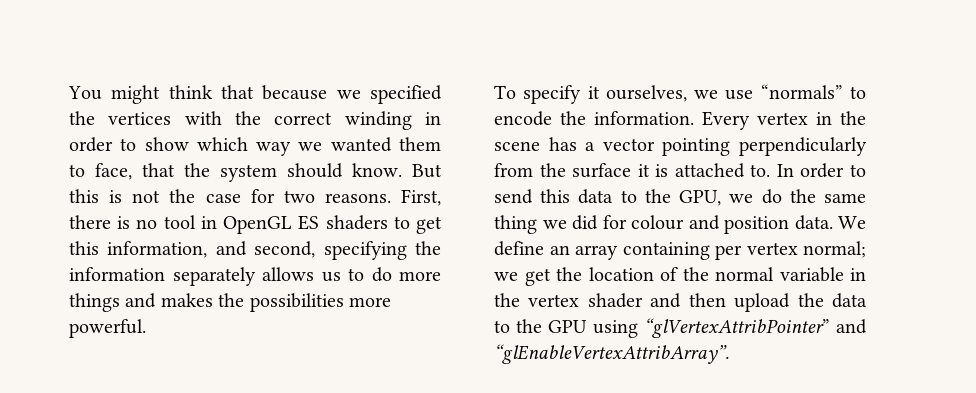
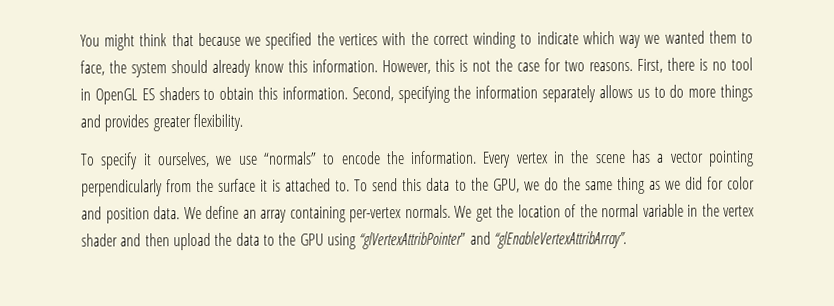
- You might think that because we specified the vertices with the correct winding in order to show which way we wanted them to face, that the system should know. But this is not the case for two reasons.
+ You might think that because we specified the vertices with the correct winding to indicate which way we wanted them to face, the system should already know this information. However, this is not the case for two reasons.
- First, there is no tool in OpenGL ES shaders to get this information, and second, specifying the information separately allows us to do more things and makes the possibilities more powerful.
+ First, there is no tool in OpenGL ES shaders to obtain this information. Second, specifying the information separately allows us to do more things and provides greater flexibility.
- In order to send this data to the GPU, we do the same thing we did for colour and position data.
+ To send this data to the GPU, we do the same thing as we did for color and position data.
- We define an array containing per vertex normal; we get the location of the normal variable in the vertex shader and then upload the data to the GPU using “glVertexAttribPointer” and “glEnableVertexAttribArray”.
+ We define an array containing per-vertex normals. We get the location of the normal variable in the vertex shader and then upload the data to the GPU using “glVertexAttribPointer” and “glEnableVertexAttribArray”.

